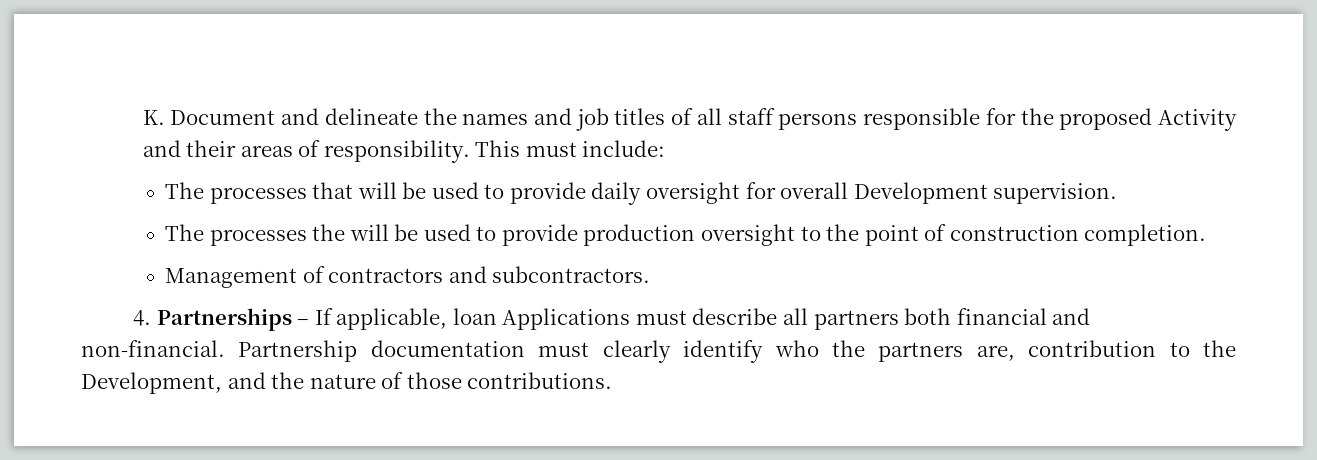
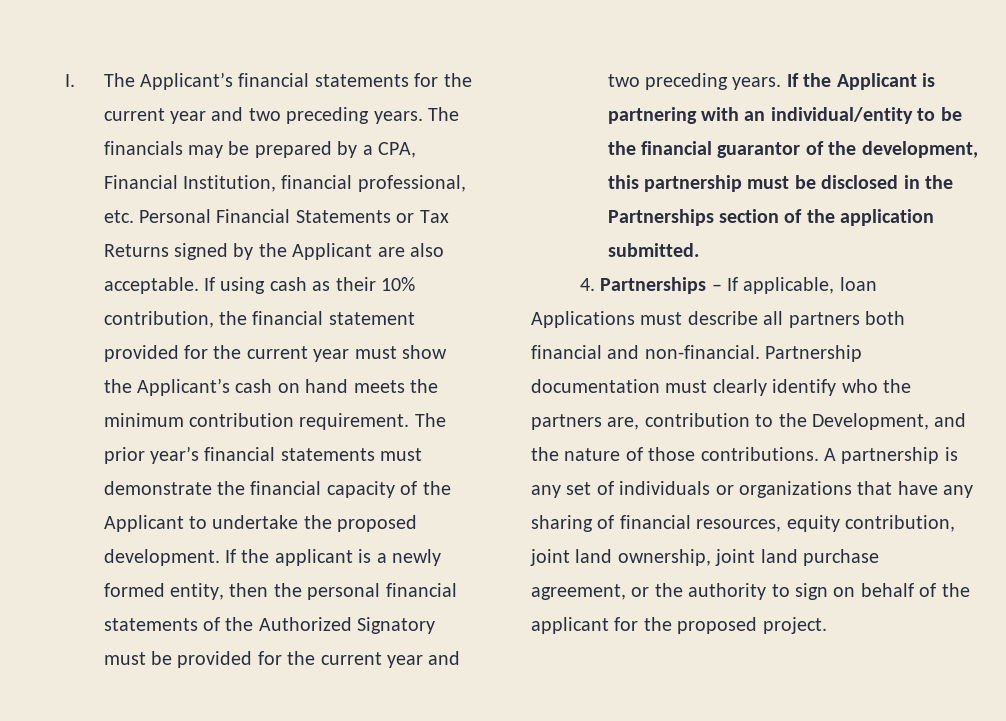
- K. Document and delineate the names and job titles of all staff persons responsible for the proposed Activity and their areas of responsibility. This must include:
- The processes that will be used to provide daily oversight for overall Development supervision.
- The processes the will be used to provide production oversight to the point of construction completion.
- Management of contractors and subcontractors.
+ I. The Applicant’s financial statements for the current year and two preceding years. The financials may be prepared by a CPA, Financial Institution, financial professional, etc. Personal Financial Statements or Tax Returns signed by the Applicant are also acceptable. If using cash as their 10% contribution, the financial statement provided for the current year must show the Applicant’s cash on hand meets the minimum contribution requirement. The prior year’s financial statements must demonstrate the financial capacity of the Applicant to undertake the proposed development. If the applicant is a newly formed entity, then the personal financial statements of the Authorized Signatory must be provided for the current year and two preceding years. If the Applicant is partnering with an individual/entity to be the financial guarantor of the development, this partnership must be disclosed in the Partnerships section of the application submitted.
+ A partnership is any set of individuals or organizations that have any sharing of financial resources, equity contribution, joint land ownership, joint land purchase agreement, or the authority to sign on behalf of the applicant for the proposed project.

